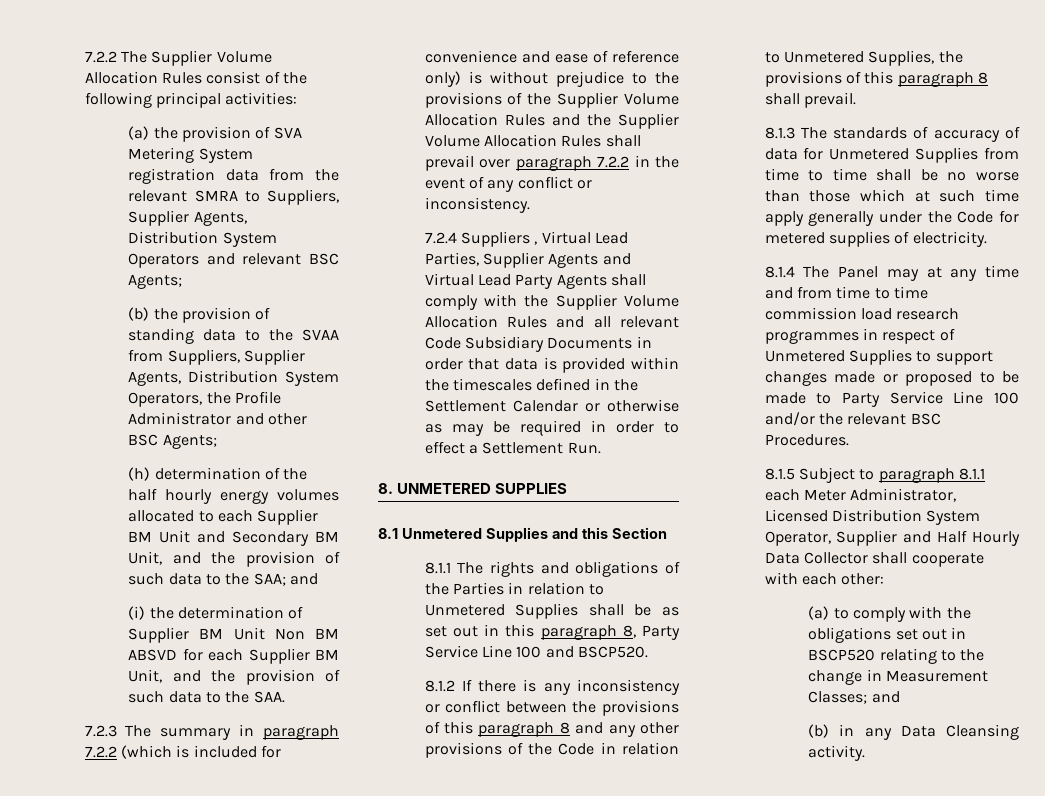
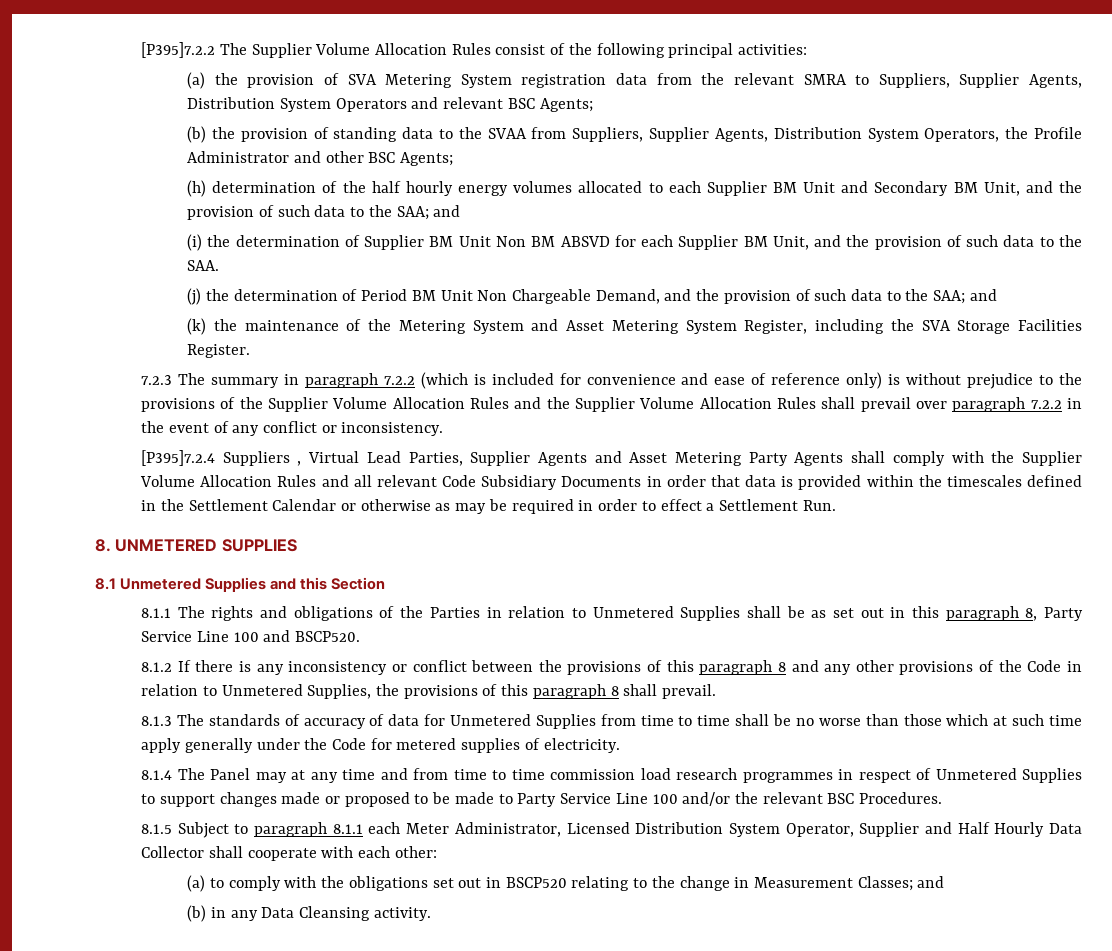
- 7.2.2 The Supplier Volume Allocation Rules consist of the following principal activities:
+ [P395]7.2.2 The Supplier Volume Allocation Rules consist of the following principal activities:
+ (j) the determination of Period BM Unit Non Chargeable Demand, and the provision of such data to the SAA; and
+ (k) the maintenance of the Metering System and Asset Metering System Register, including the SVA Storage Facilities Register.
- 7.2.4 Suppliers , Virtual Lead Parties, Supplier Agents and Virtual Lead Party Agents shall comply with the Supplier Volume Allocation Rules and all relevant Code Subsidiary Documents in order that data is provided within the timescales defined in the Settlement Calendar or otherwise as may be required in order to effect a Settlement Run.
+ [P395]7.2.4 Suppliers , Virtual Lead Parties, Supplier Agents and Asset Metering Party Agents shall comply with the Supplier Volume Allocation Rules and all relevant Code Subsidiary Documents in order that data is provided within the timescales defined in the Settlement Calendar or otherwise as may be required in order to effect a Settlement Run.

